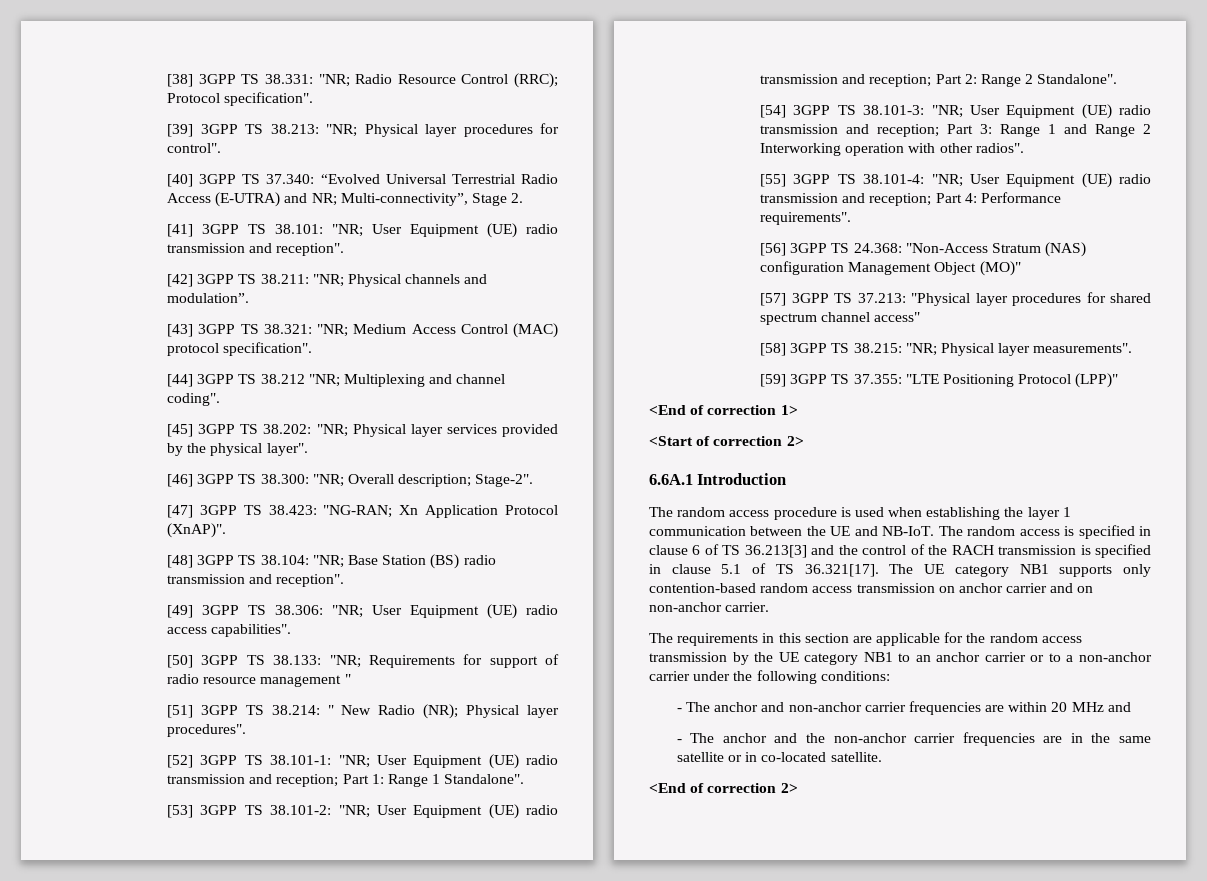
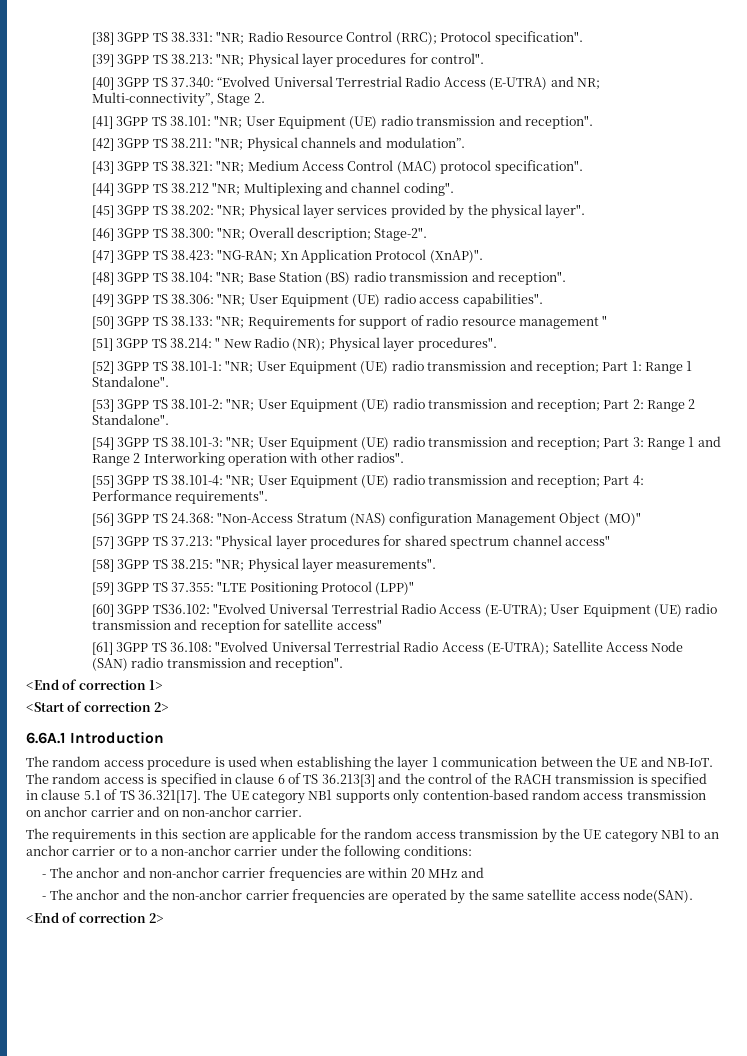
+ [60] 3GPP TS36.102: "Evolved Universal Terrestrial Radio Access (E-UTRA); User Equipment (UE) radio transmission and reception for satellite access"
+ [61] 3GPP TS 36.108: "Evolved Universal Terrestrial Radio Access (E-UTRA); Satellite Access Node (SAN) radio transmission and reception".
- - The anchor and the non-anchor carrier frequencies are in the same satellite or in co-located satellite.
+ - The anchor and the non-anchor carrier frequencies are operated by the same satellite access node(SAN).

